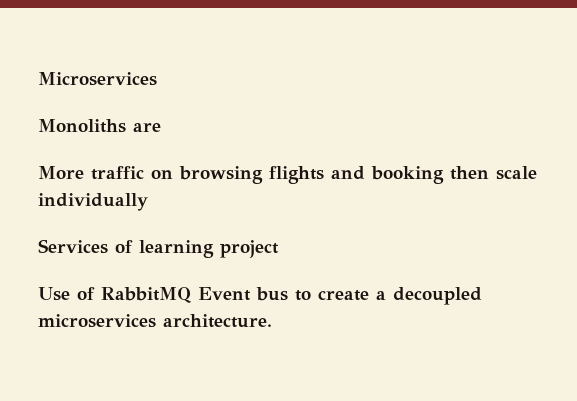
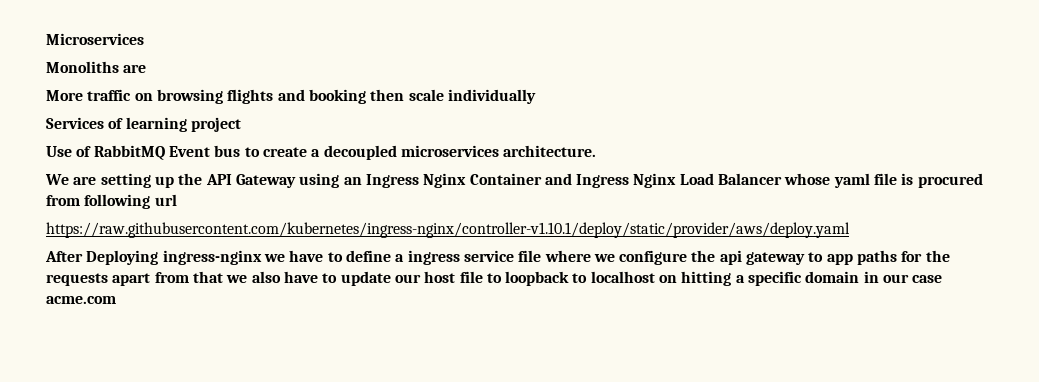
+ We are setting up the API Gateway using an Ingress Nginx Container and Ingress Nginx Load Balancer whose yaml file is procured from following url
+ https://raw.githubusercontent.com/kubernetes/ingress-nginx/controller-v1.10.1/deploy/static/provider/aws/deploy.yaml
+ After Deploying ingress-nginx we have to define a ingress service file where we configure the api gateway to app paths for the requests apart from that we also have to update our host file to loopback to localhost on hitting a specific domain in our case acme.com

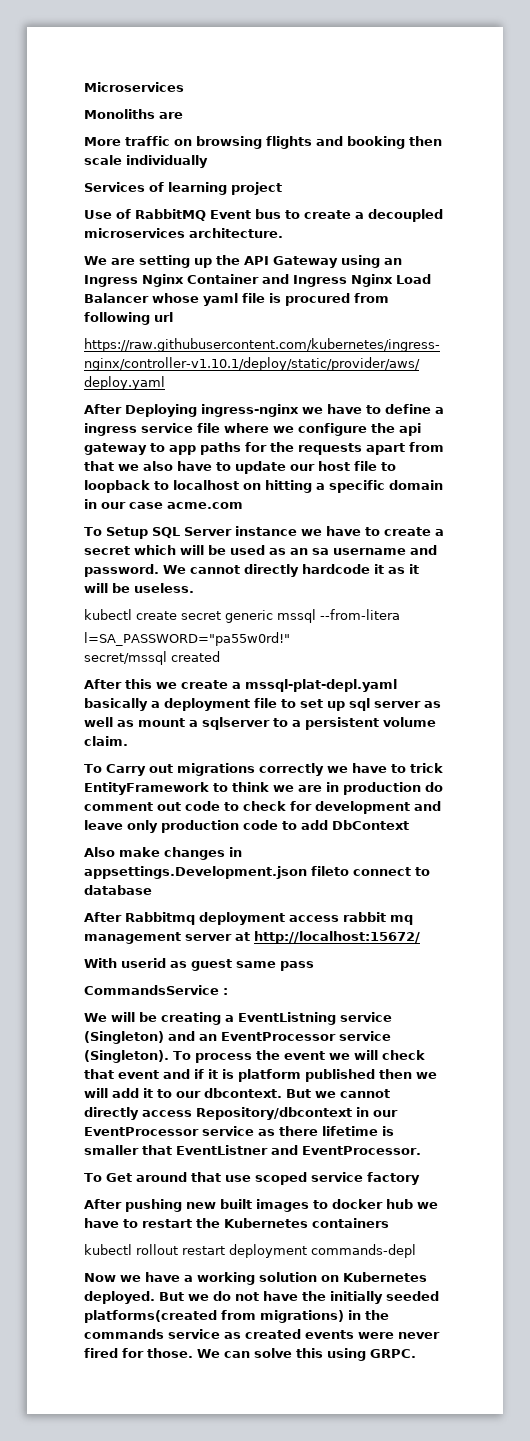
+ To Setup SQL Server instance we have to create a secret which will be used as an sa username and password. We cannot directly hardcode it as it will be useless.
+ kubectl create secret generic mssql --from-litera
+ l=SA_PASSWORD="pa55w0rd!"
+ secret/mssql created
+ After this we create a mssql-plat-depl.yaml basically a deployment file to set up sql server as well as mount a sqlserver to a persistent volume claim.
+ To Carry out migrations correctly we have to trick EntityFramework to think we are in production do comment out code to check for development and leave only production code to add DbContext
+ Also make changes in appsettings.Development.json fileto connect to database
+ After Rabbitmq deployment access rabbit mq management server at http://localhost:15672/
+ With userid as guest same pass
+ CommandsService :
+ We will be creating a EventListning service (Singleton) and an EventProcessor service (Singleton). To process the event we will check that event and if it is platform published then we will add it to our dbcontext. But we cannot directly access Repository/dbcontext in our EventProcessor service as there lifetime is smaller that EventListner and EventProcessor.
+ To Get around that use scoped service factory
+ After pushing new built images to docker hub we have to restart the Kubernetes containers
+ kubectl rollout restart deployment commands-depl
+ Now we have a working solution on Kubernetes deployed. But we do not have the initially seeded platforms(created from migrations) in the commands service as created events were never fired for those. We can solve this using GRPC.

